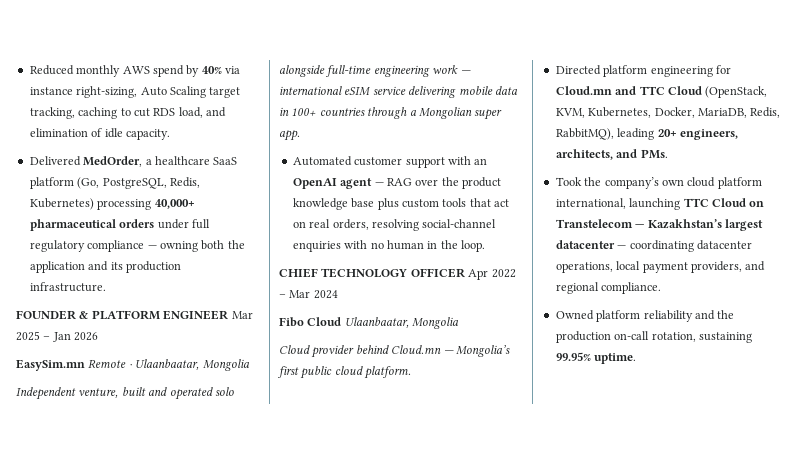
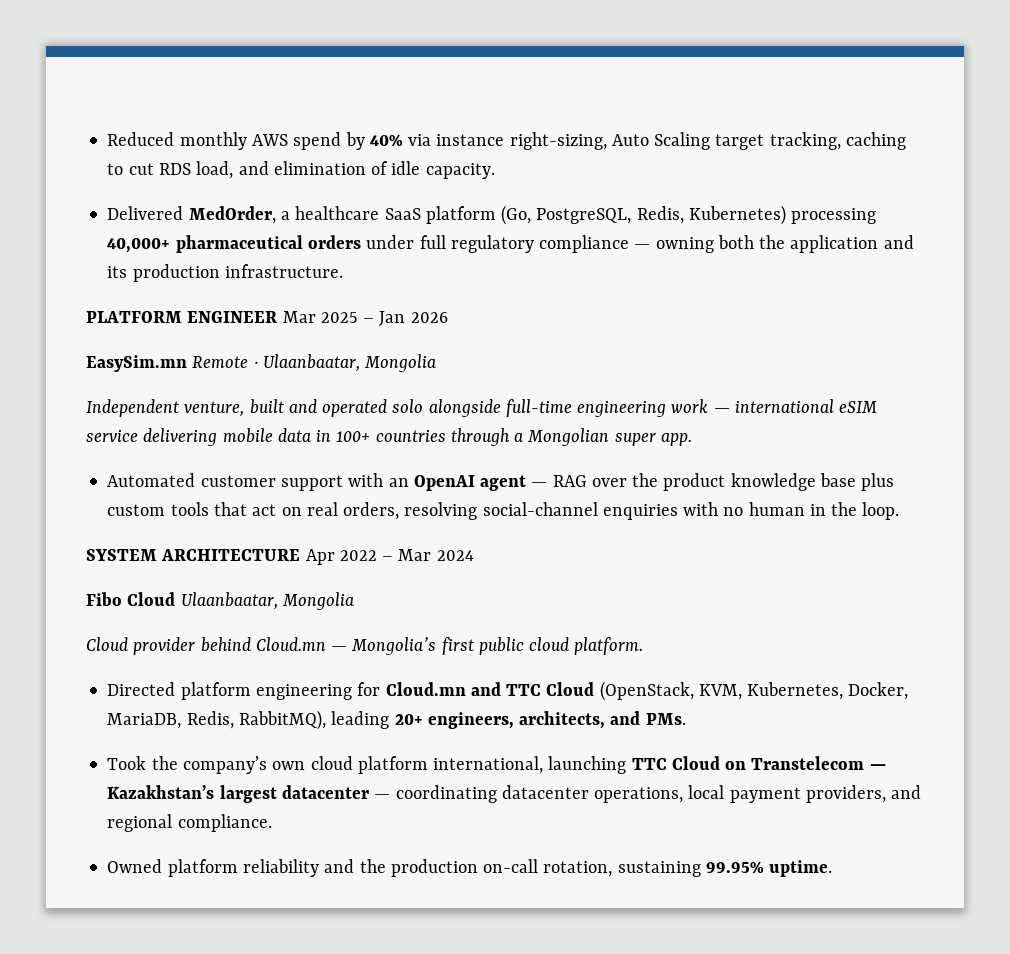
- FOUNDER & PLATFORM ENGINEER Mar 2025 – Jan 2026
+ PLATFORM ENGINEER Mar 2025 – Jan 2026
- CHIEF TECHNOLOGY OFFICER Apr 2022 – Mar 2024
+ SYSTEM ARCHITECTURE Apr 2022 – Mar 2024

